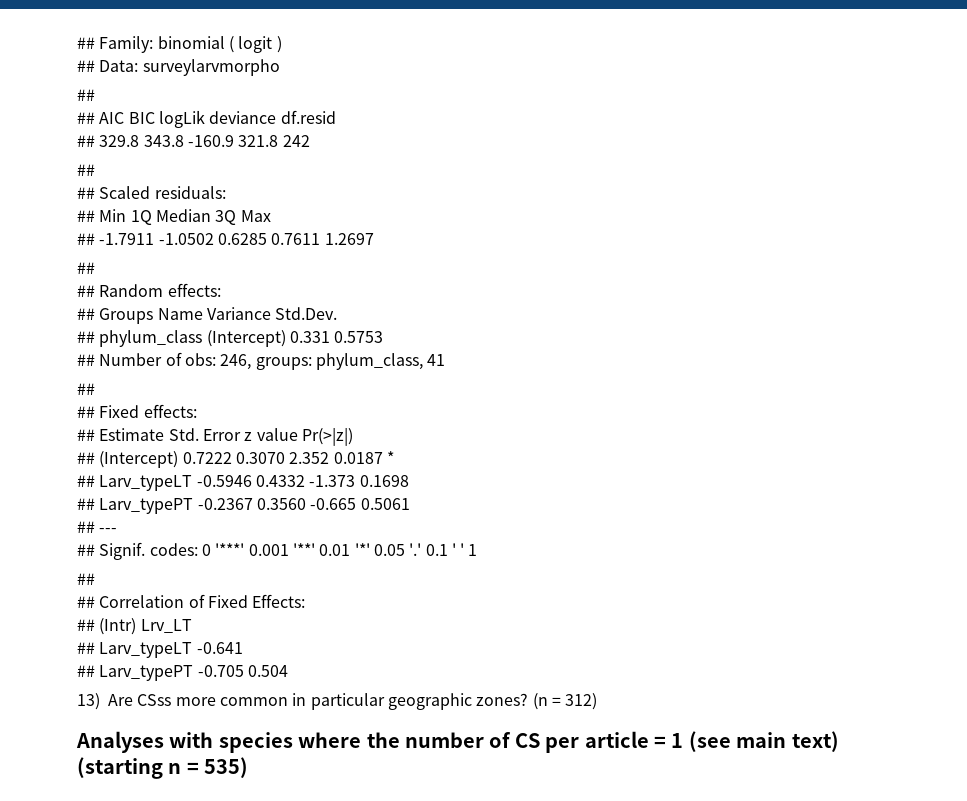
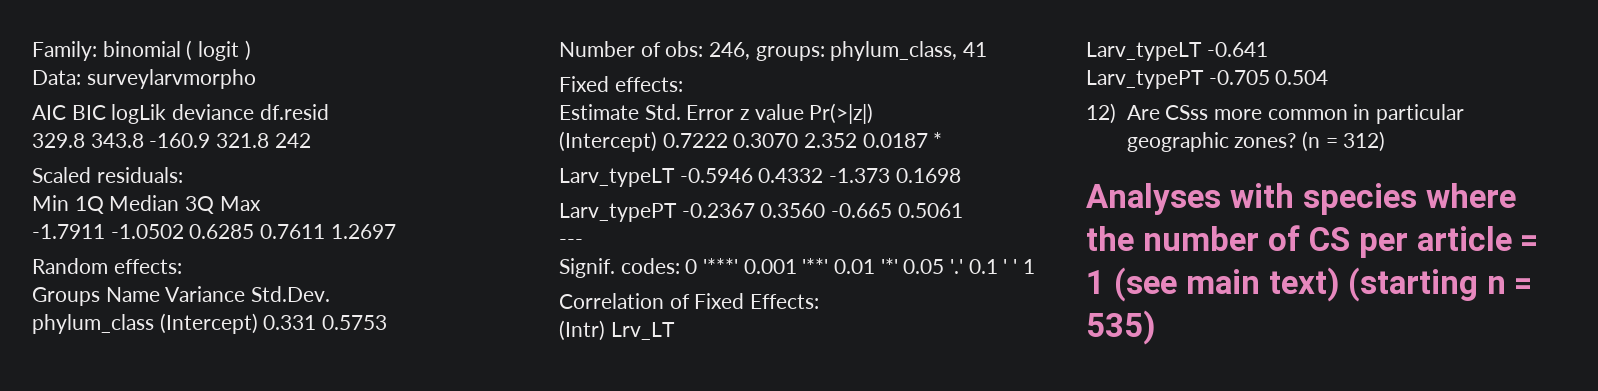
- ## Family: binomial ( logit )
+ Family: binomial ( logit )
- ## Data: surveylarvmorpho
- ##
- ## AIC BIC logLik deviance df.resid
+ Data: surveylarvmorpho
+ AIC BIC logLik deviance df.resid
- ## 329.8 343.8 -160.9 321.8 242
- ##
- ## Scaled residuals:
+ 329.8 343.8 -160.9 321.8 242
+ Scaled residuals:
- ## Min 1Q Median 3Q Max
+ Min 1Q Median 3Q Max
- ## -1.7911 -1.0502 0.6285 0.7611 1.2697
- ##
- ## Random effects:
+ -1.7911 -1.0502 0.6285 0.7611 1.2697
+ Random effects:
- ## Groups Name Variance Std.Dev.
+ Groups Name Variance Std.Dev.
- ## phylum_class (Intercept) 0.331 0.5753
+ phylum_class (Intercept) 0.331 0.5753
- ## Number of obs: 246, groups: phylum_class, 41
- ##
- ## Fixed effects:
+ Number of obs: 246, groups: phylum_class, 41
+ Fixed effects:
- ## Estimate Std. Error z value Pr(>|z|)
+ Estimate Std. Error z value Pr(>|z|)
- ## (Intercept) 0.7222 0.3070 2.352 0.0187 *
+ (Intercept) 0.7222 0.3070 2.352 0.0187 *
- ## Larv_typeLT -0.5946 0.4332 -1.373 0.1698
+ Larv_typeLT -0.5946 0.4332 -1.373 0.1698
- ## Larv_typePT -0.2367 0.3560 -0.665 0.5061
+ Larv_typePT -0.2367 0.3560 -0.665 0.5061
- ## ---
+ ---
- ## Signif. codes: 0 '***' 0.001 '**' 0.01 '*' 0.05 '.'
+ Signif. codes: 0 '***' 0.001 '**' 0.01 '*' 0.05 '.'
  0.1 ' ' 1
- ##
- ## Correlation of Fixed Effects:
+ Correlation of Fixed Effects:
- ## (Intr) Lrv_LT
+ (Intr) Lrv_LT
- ## Larv_typeLT -0.641
+ Larv_typeLT -0.641
- ## Larv_typePT -0.705 0.504
+ Larv_typePT -0.705 0.504
- 13) Are CSss more common in particular geographic zones?
+ 12) Are CSss more common in particular geographic zones?

